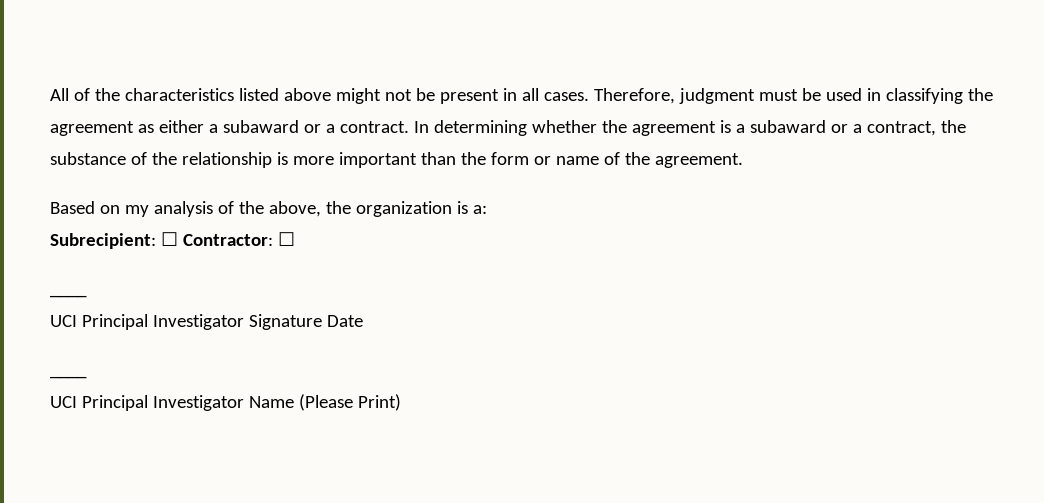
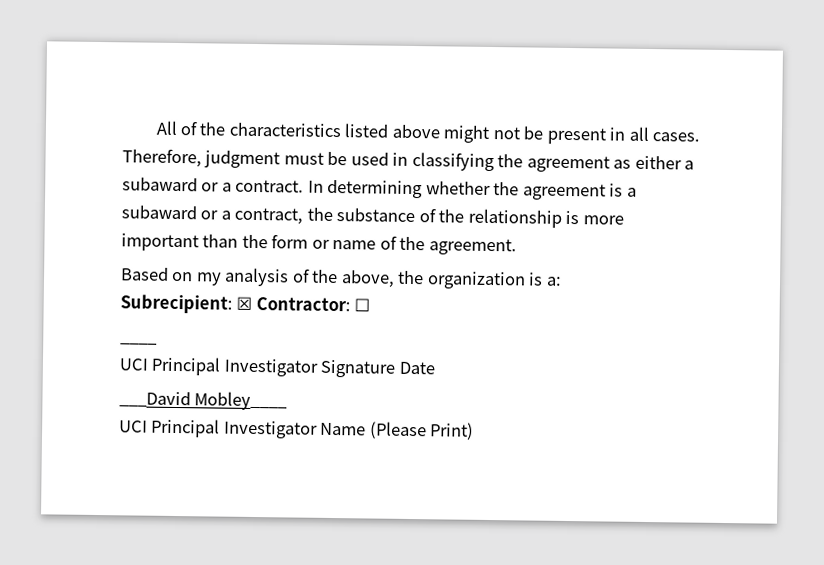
- Subrecipient: ☐ Contractor: ☐
+ Subrecipient: ☒ Contractor: ☐
  UCI Principal Investigator Signature Date
- ____
+ ___David Mobley____

